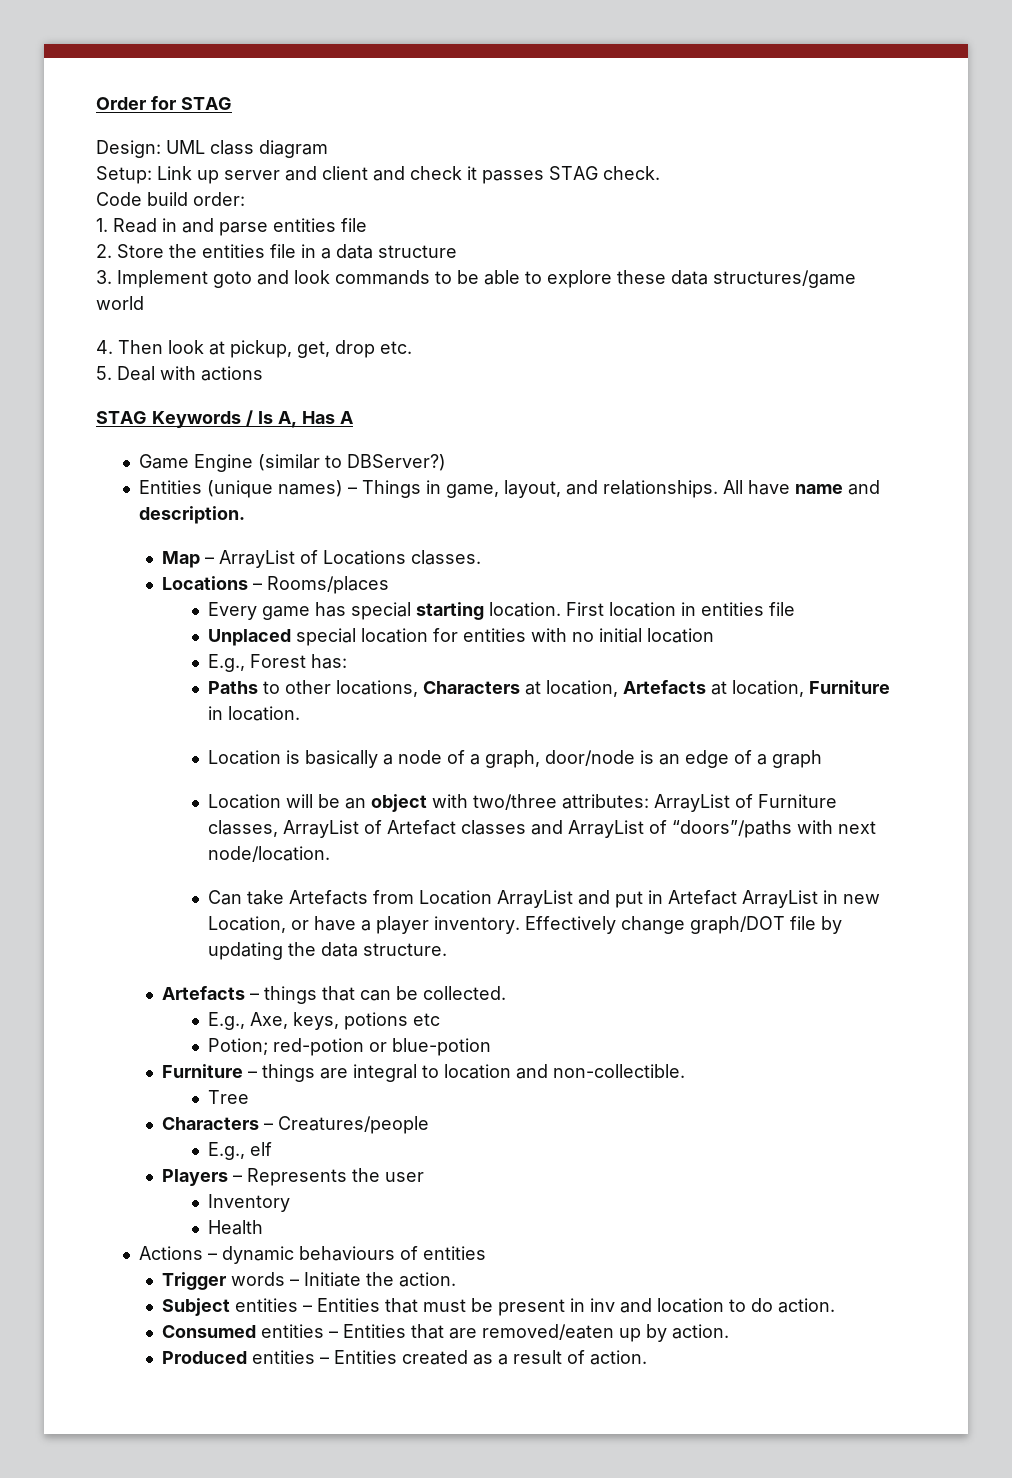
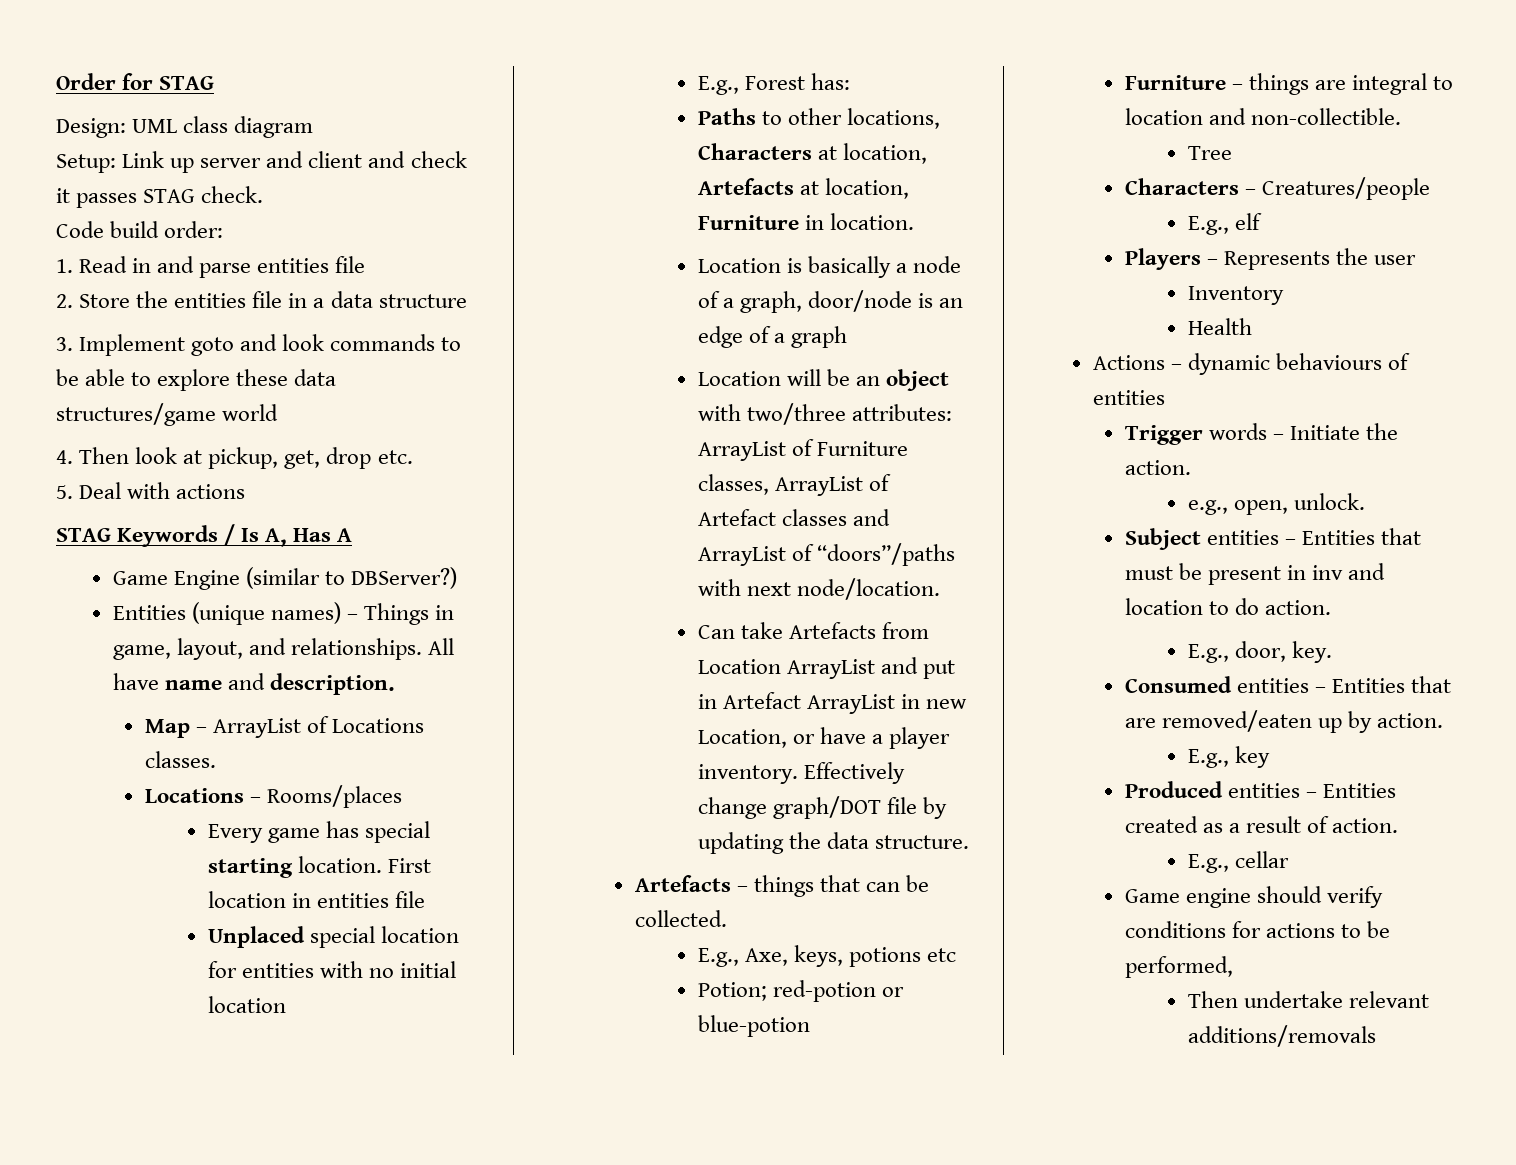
+ e.g., open, unlock.
+ E.g., door, key.
+ E.g., key
+ E.g., cellar
+ Game engine should verify conditions for actions to be performed,
+ Then undertake relevant additions/removals

